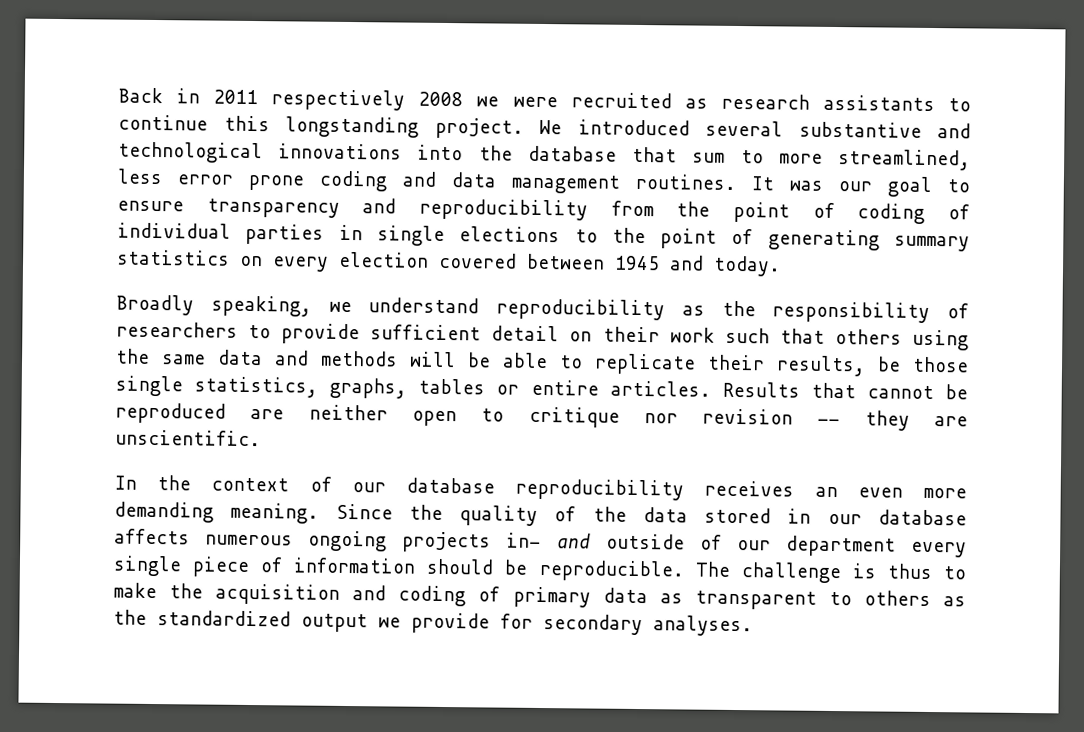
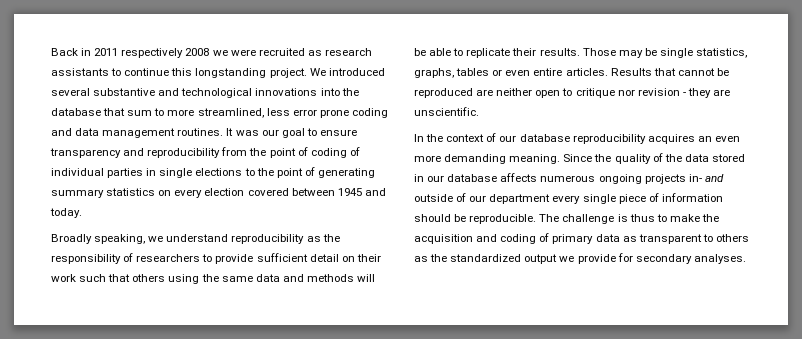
- Broadly speaking, we understand reproducibility as the responsibility of researchers to provide sufficient detail on their work such that others using the same data and methods will be able to replicate their results, be those single statistics, graphs, tables or entire articles.
+ Broadly speaking, we understand reproducibility as the responsibility of researchers to provide sufficient detail on their work such that others using the same data and methods will be able to replicate their results. Those may be single statistics, graphs, tables or even entire articles.
- Results that cannot be reproduced are neither open to critique nor revision -- they are unscientific.
+ Results that cannot be reproduced are neither open to critique nor revision - they are unscientific.
- In the context of our database reproducibility receives an even more demanding meaning.
+ In the context of our database reproducibility acquires an even more demanding meaning.

